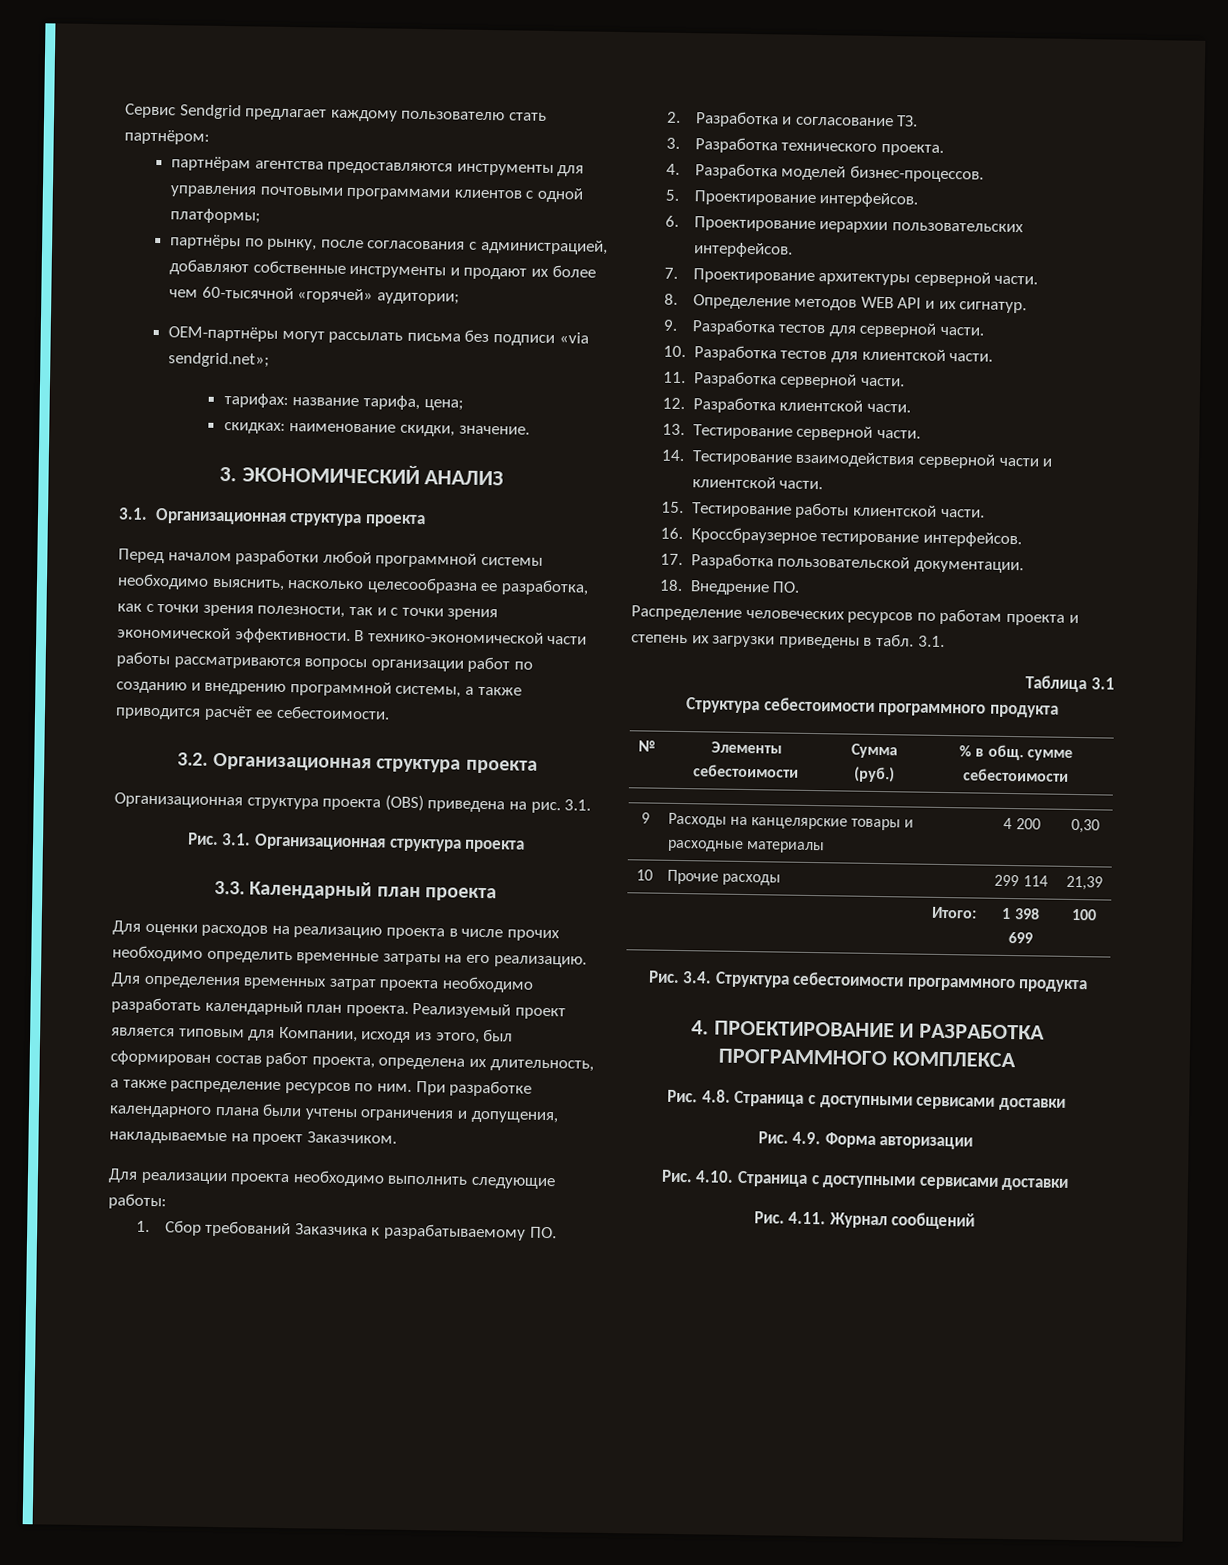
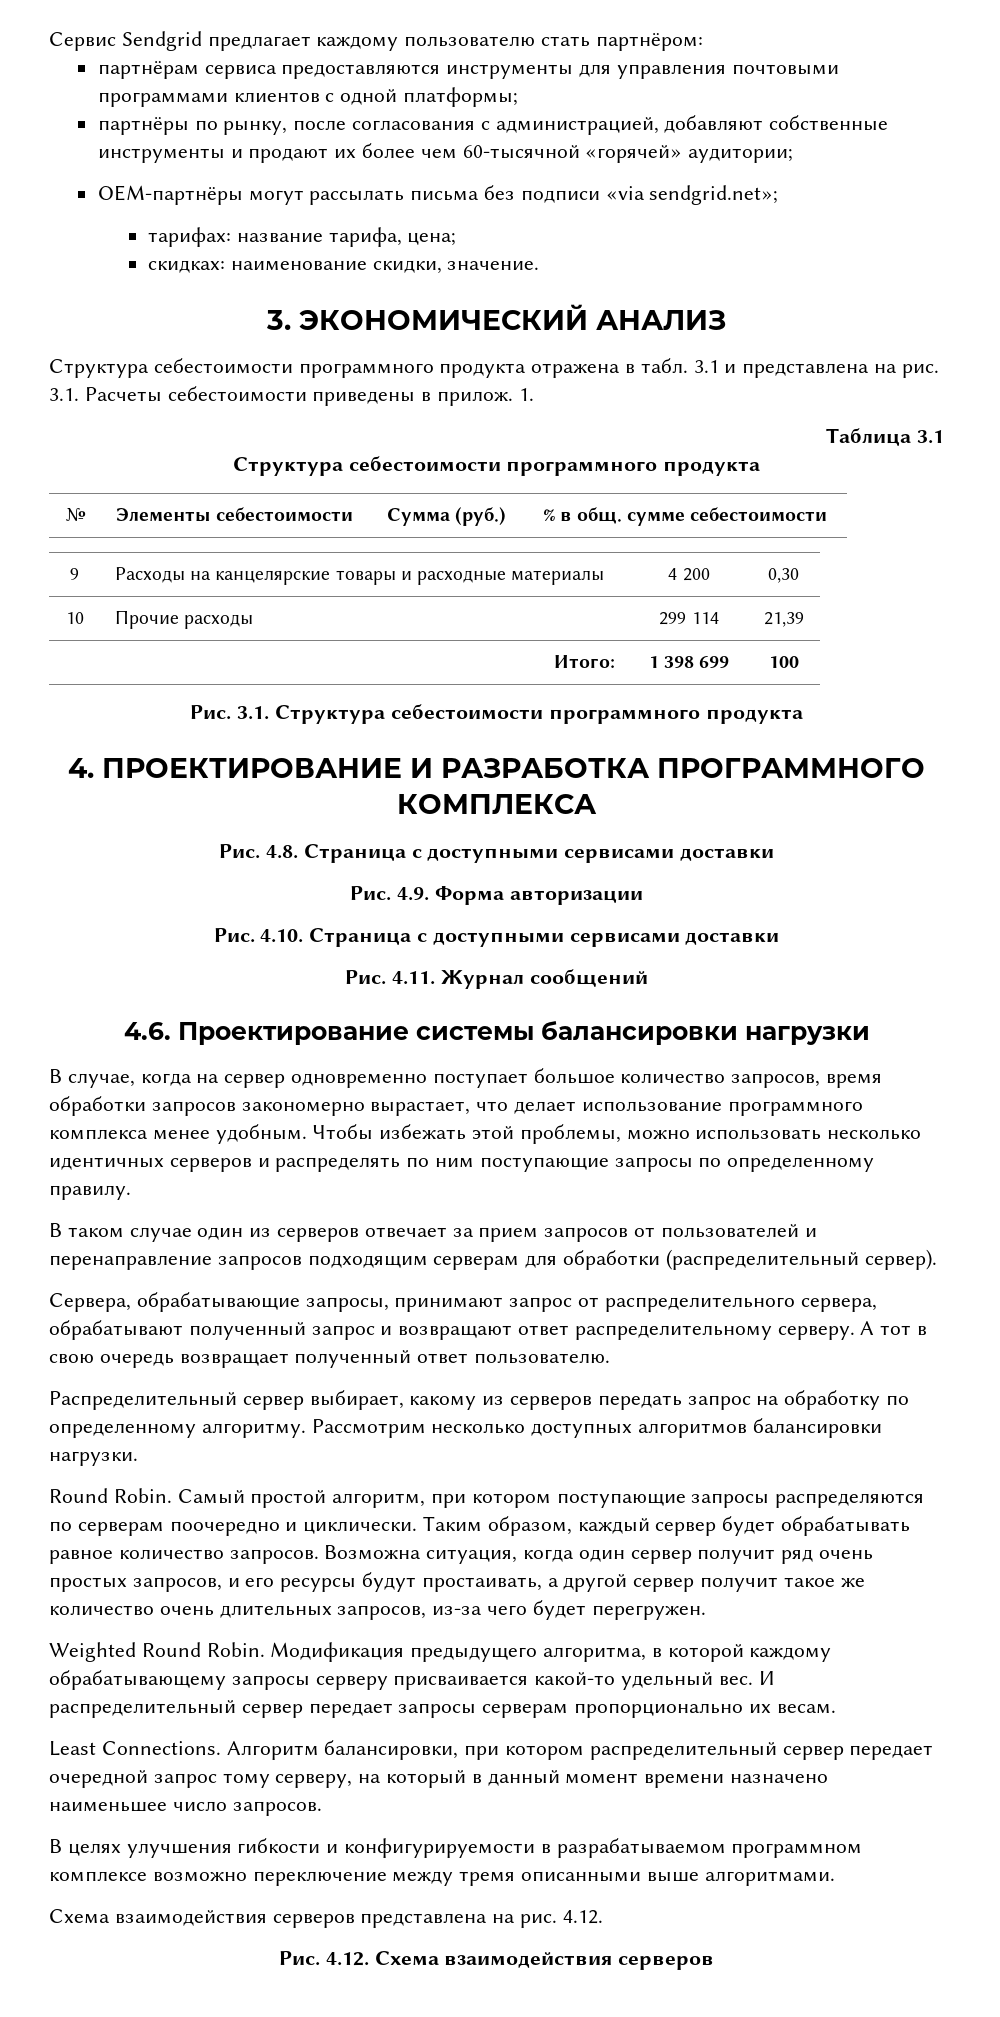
- партнёрам агентства предоставляются инструменты для управления почтовыми программами клиентов с одной платформы;
+ партнёрам сервиса предоставляются инструменты для управления почтовыми программами клиентов с одной платформы;
  3. ЭКОНОМИЧЕСКИЙ АНАЛИЗ
- 3.1. Организационная структура проекта
- Перед началом разработки любой программной системы необходимо выяснить, насколько целесообразна ее разработка, как с точки зрения полезности, так и с точки зрения экономической эффективности. В технико-экономической части работы рассматриваются вопросы организации работ по созданию и внедрению программной системы, а также приводится расчёт ее себестоимости.
- 3.2. Организационная структура проекта
- Организационная структура проекта (OBS) приведена на рис. 3.1.
- Рис. 3.1. Организационная структура проекта
- 3.3. Календарный план проекта
- Для оценки расходов на реализацию проекта в числе прочих необходимо определить временные затраты на его реализацию. Для определения временных затрат проекта необходимо разработать календарный план проекта. Реализуемый проект является типовым для Компании, исходя из этого, был сформирован состав работ проекта, определена их длительность, а также распределение ресурсов по ним. При разработке календарного плана были учтены ограничения и допущения, накладываемые на проект Заказчиком.
- Для реализации проекта необходимо выполнить следующие работы:
- 1. Сбор требований Заказчика к разрабатываемому ПО.
- 2. Разработка и согласование ТЗ.
- 3. Разработка технического проекта.
- 4. Разработка моделей бизнес-процессов.
- 5. Проектирование интерфейсов.
- 6. Проектирование иерархии пользовательских интерфейсов.
- 7. Проектирование архитектуры серверной части.
- 8. Определение методов WEB API и их сигнатур.
- 9. Разработка тестов для серверной части.
- 10. Разработка тестов для клиентской части.
- 11. Разработка серверной части.
- 12. Разработка клиентской части.
- 13. Тестирование серверной части.
- 14. Тестирование взаимодействия серверной части и клиентской части.
- 15. Тестирование работы клиентской части.
- 16. Кроссбраузерное тестирование интерфейсов.
- 17. Разработка пользовательской документации.
- 18. Внедрение ПО.
- Распределение человеческих ресурсов по работам проекта и степень их загрузки приведены в табл. 3.1.
+ Структура себестоимости программного продукта отражена в табл. 3.1 и представлена на рис. 3.1. Расчеты себестоимости приведены в прилож. 1.
- Рис. 3.4. Структура себестоимости программного продукта
+ Рис. 3.1. Структура себестоимости программного продукта
+ 4.6. Проектирование системы балансировки нагрузки
+ В случае, когда на сервер одновременно поступает большое количество запросов, время обработки запросов закономерно вырастает, что делает использование программного комплекса менее удобным. Чтобы избежать этой проблемы, можно использовать несколько идентичных серверов и распределять по ним поступающие запросы по определенному правилу.
+ В таком случае один из серверов отвечает за прием запросов от пользователей и перенаправление запросов подходящим серверам для обработки (распределительный сервер).
+ Сервера, обрабатывающие запросы, принимают запрос от распределительного сервера, обрабатывают полученный запрос и возвращают ответ распределительному серверу. А тот в свою очередь возвращает полученный ответ пользователю.
+ Распределительный сервер выбирает, какому из серверов передать запрос на обработку по определенному алгоритму. Рассмотрим несколько доступных алгоритмов балансировки нагрузки.
+ Round Robin. Самый простой алгоритм, при котором поступающие запросы распределяются по серверам поочередно и циклически. Таким образом, каждый сервер будет обрабатывать равное количество запросов. Возможна ситуация, когда один сервер получит ряд очень простых запросов, и его ресурсы будут простаивать, а другой сервер получит такое же количество очень длительных запросов, из-за чего будет перегружен.
+ Weighted Round Robin. Модификация предыдущего алгоритма, в которой каждому обрабатывающему запросы серверу присваивается какой-то удельный вес. И распределительный сервер передает запросы серверам пропорционально их весам.
+ Least Connections. Алгоритм балансировки, при котором распределительный сервер передает очередной запрос тому серверу, на который в данный момент времени назначено наименьшее число запросов.
+ В целях улучшения гибкости и конфигурируемости в разрабатываемом программном комплексе возможно переключение между тремя описанными выше алгоритмами.
+ Схема взаимодействия серверов представлена на рис. 4.12.
+ Рис. 4.12. Схема взаимодействия серверов

